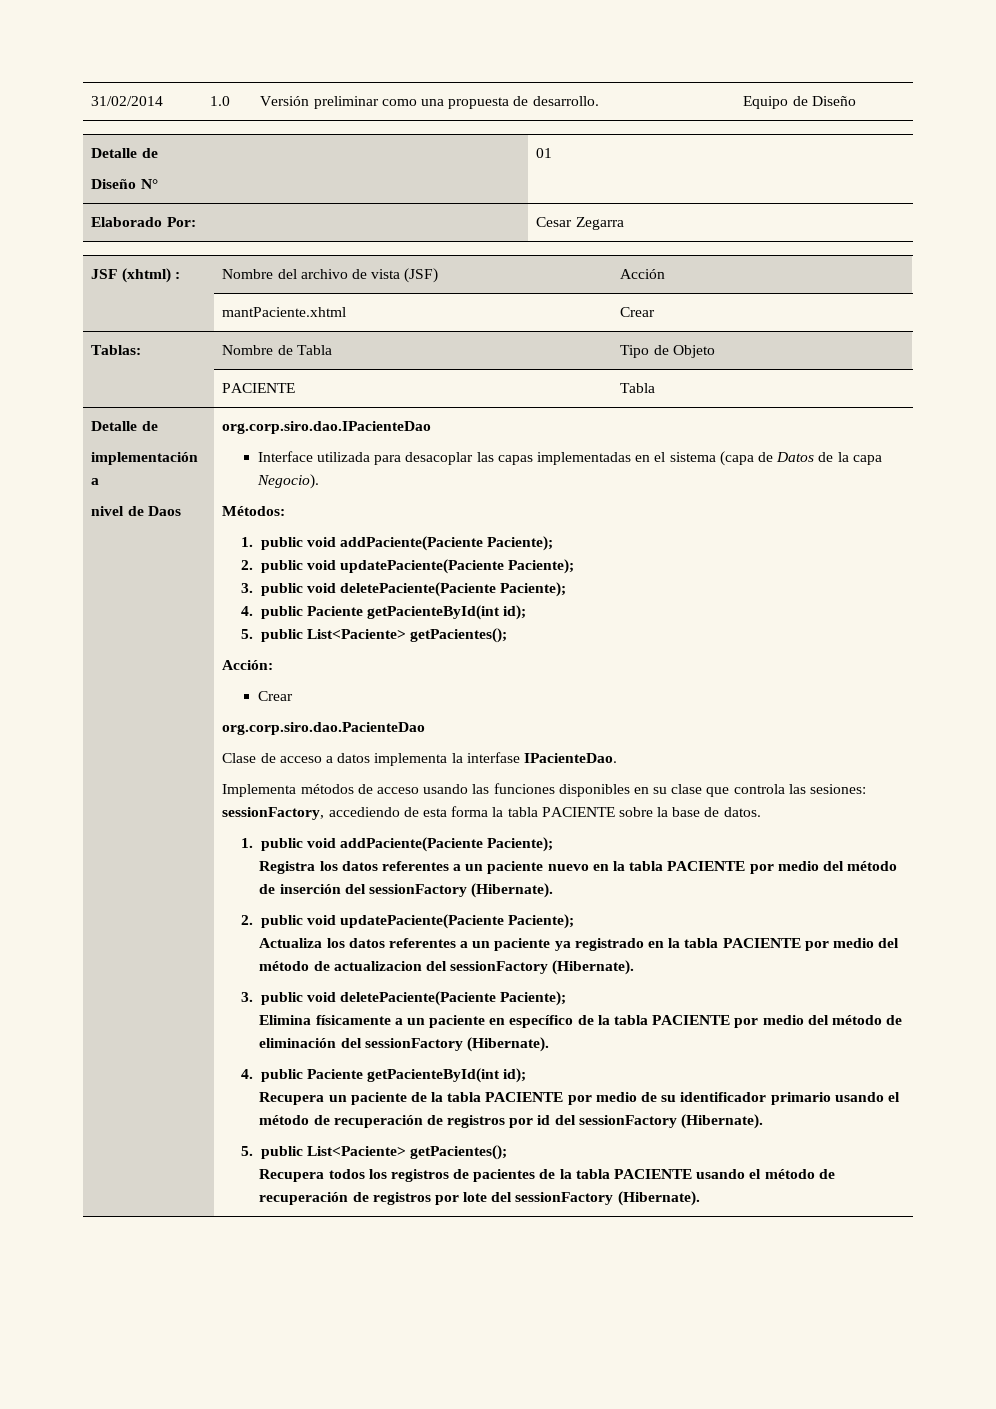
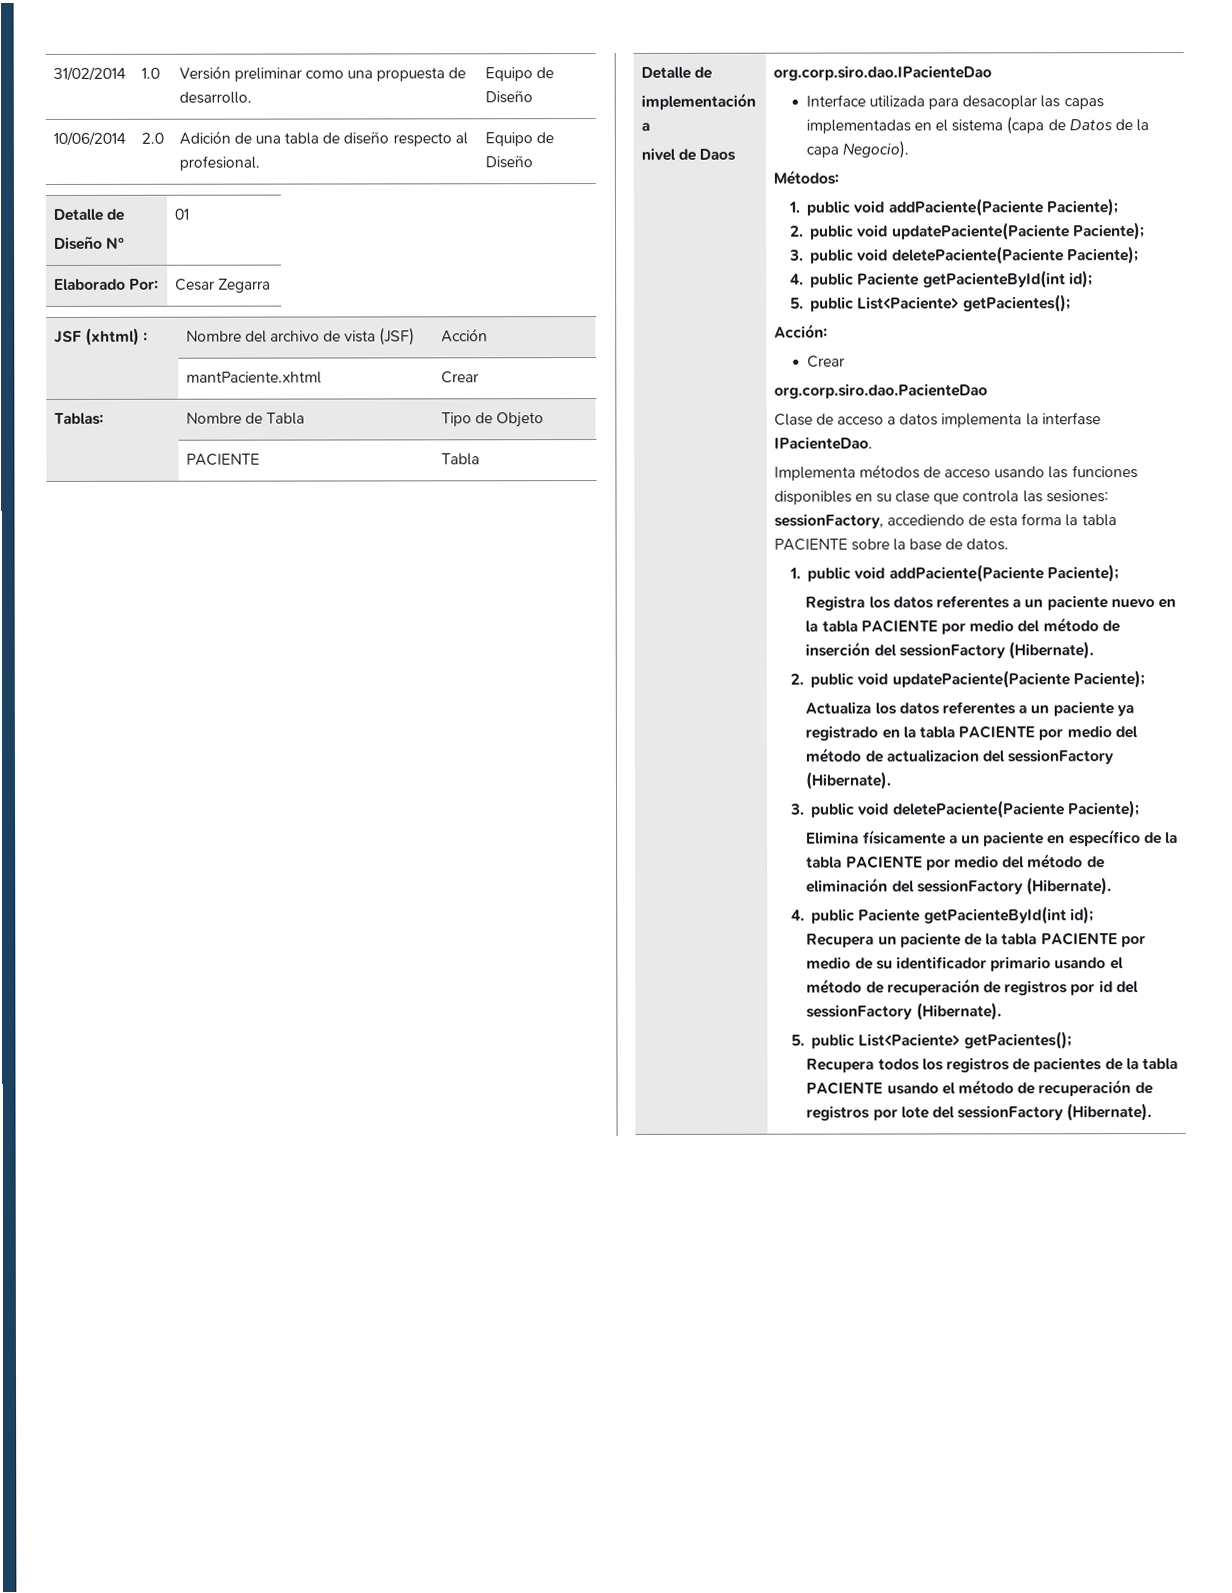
+ 10/06/2014 | 2.0 | Adición de una tabla de diseño respecto al profesional. | Equipo de Diseño

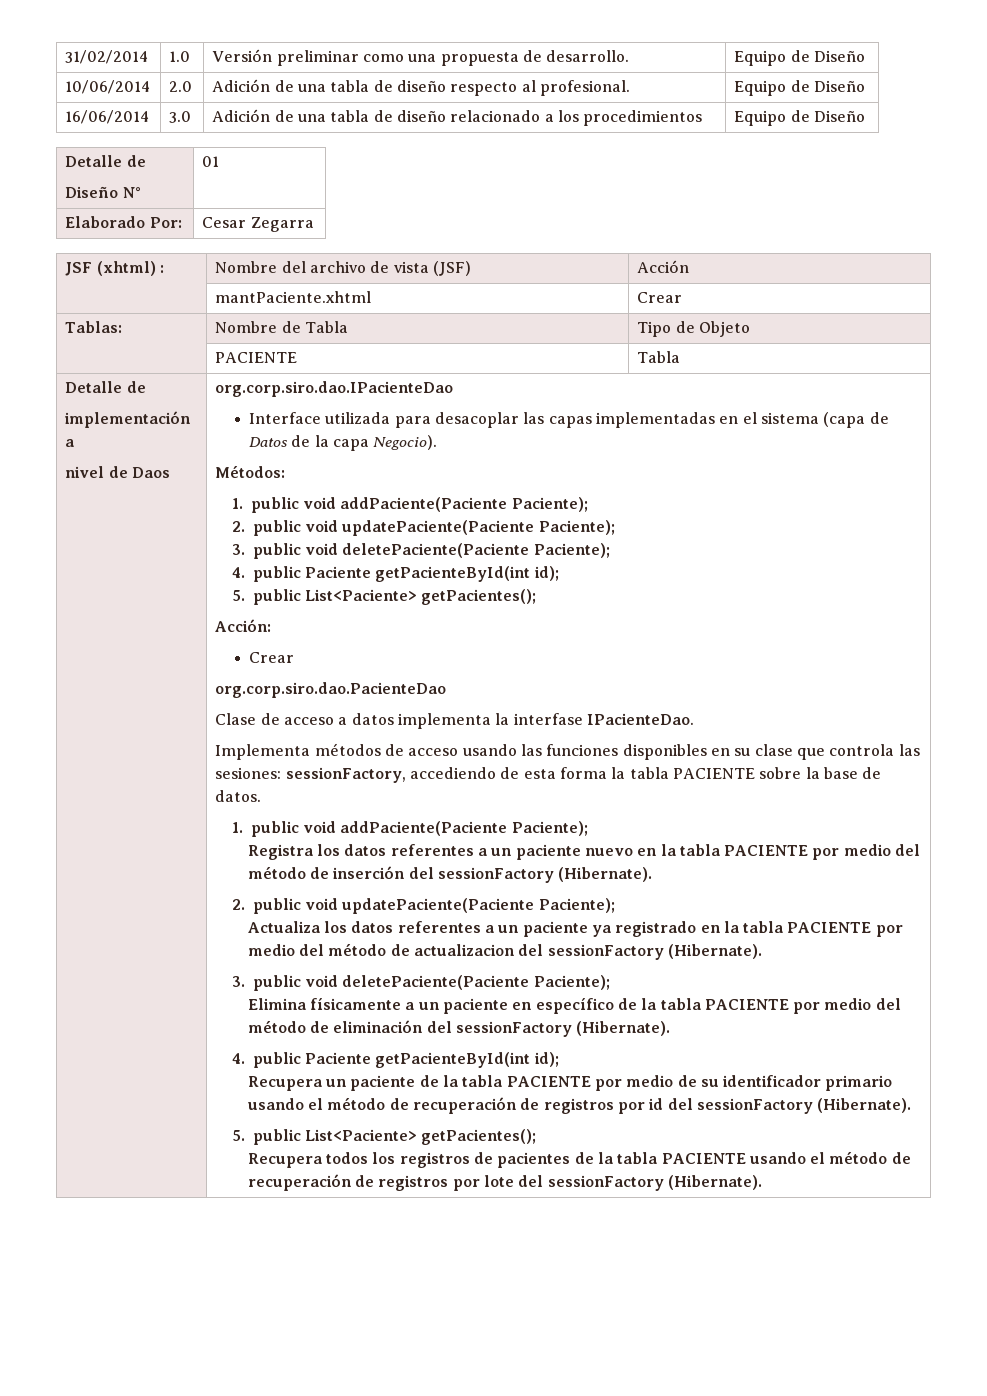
+ 16/06/2014 | 3.0 | Adición de una tabla de diseño relacionado a los procedimientos | Equipo de Diseño

